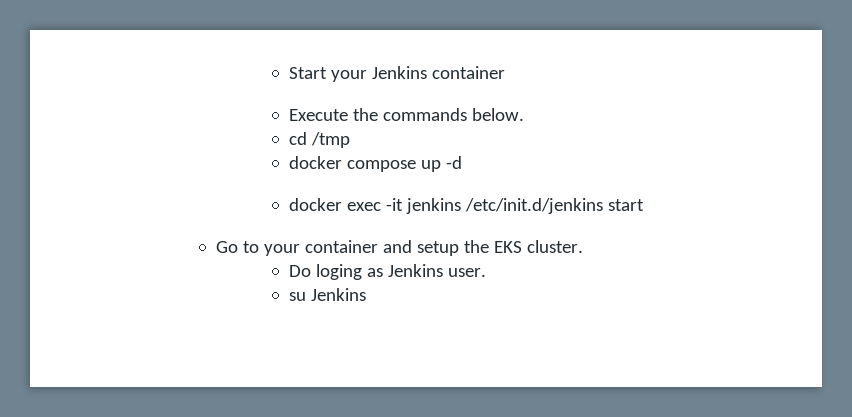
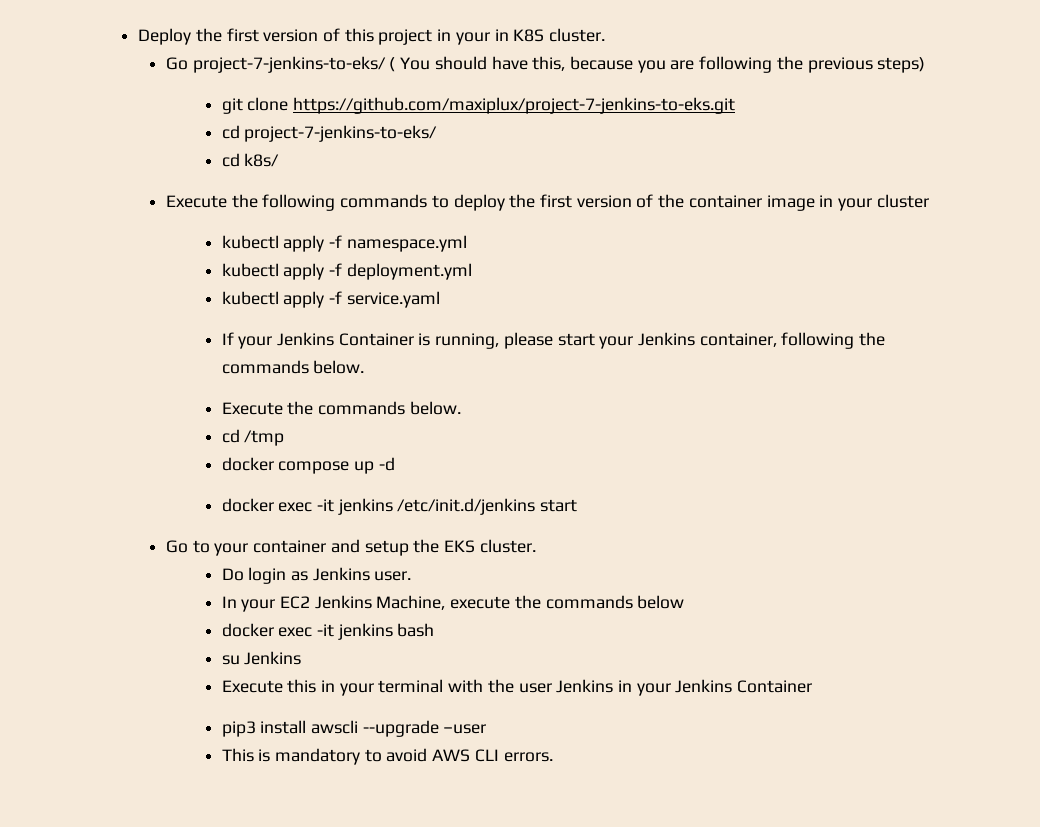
- Start your Jenkins container
+ Deploy the first version of this project in your in K8S cluster.
+ Go project-7-jenkins-to-eks/ ( You should have this, because you are following the previous steps)
+ git clone https://github.com/maxiplux/project-7-jenkins-to-eks.git
+ cd project-7-jenkins-to-eks/
+ cd k8s/
+ Execute the following commands to deploy the first version of the container image in your cluster
+ kubectl apply -f namespace.yml
+ kubectl apply -f deployment.yml
+ kubectl apply -f service.yaml
+ If your Jenkins Container is running, please start your Jenkins container, following the commands below.
- Do loging as Jenkins user.
+ Do login as Jenkins user.
+ In your EC2 Jenkins Machine, execute the commands below
+ docker exec -it jenkins bash
  su Jenkins
+ Execute this in your terminal with the user Jenkins in your Jenkins Container
+ pip3 install awscli --upgrade –user
+ This is mandatory to avoid AWS CLI errors.

